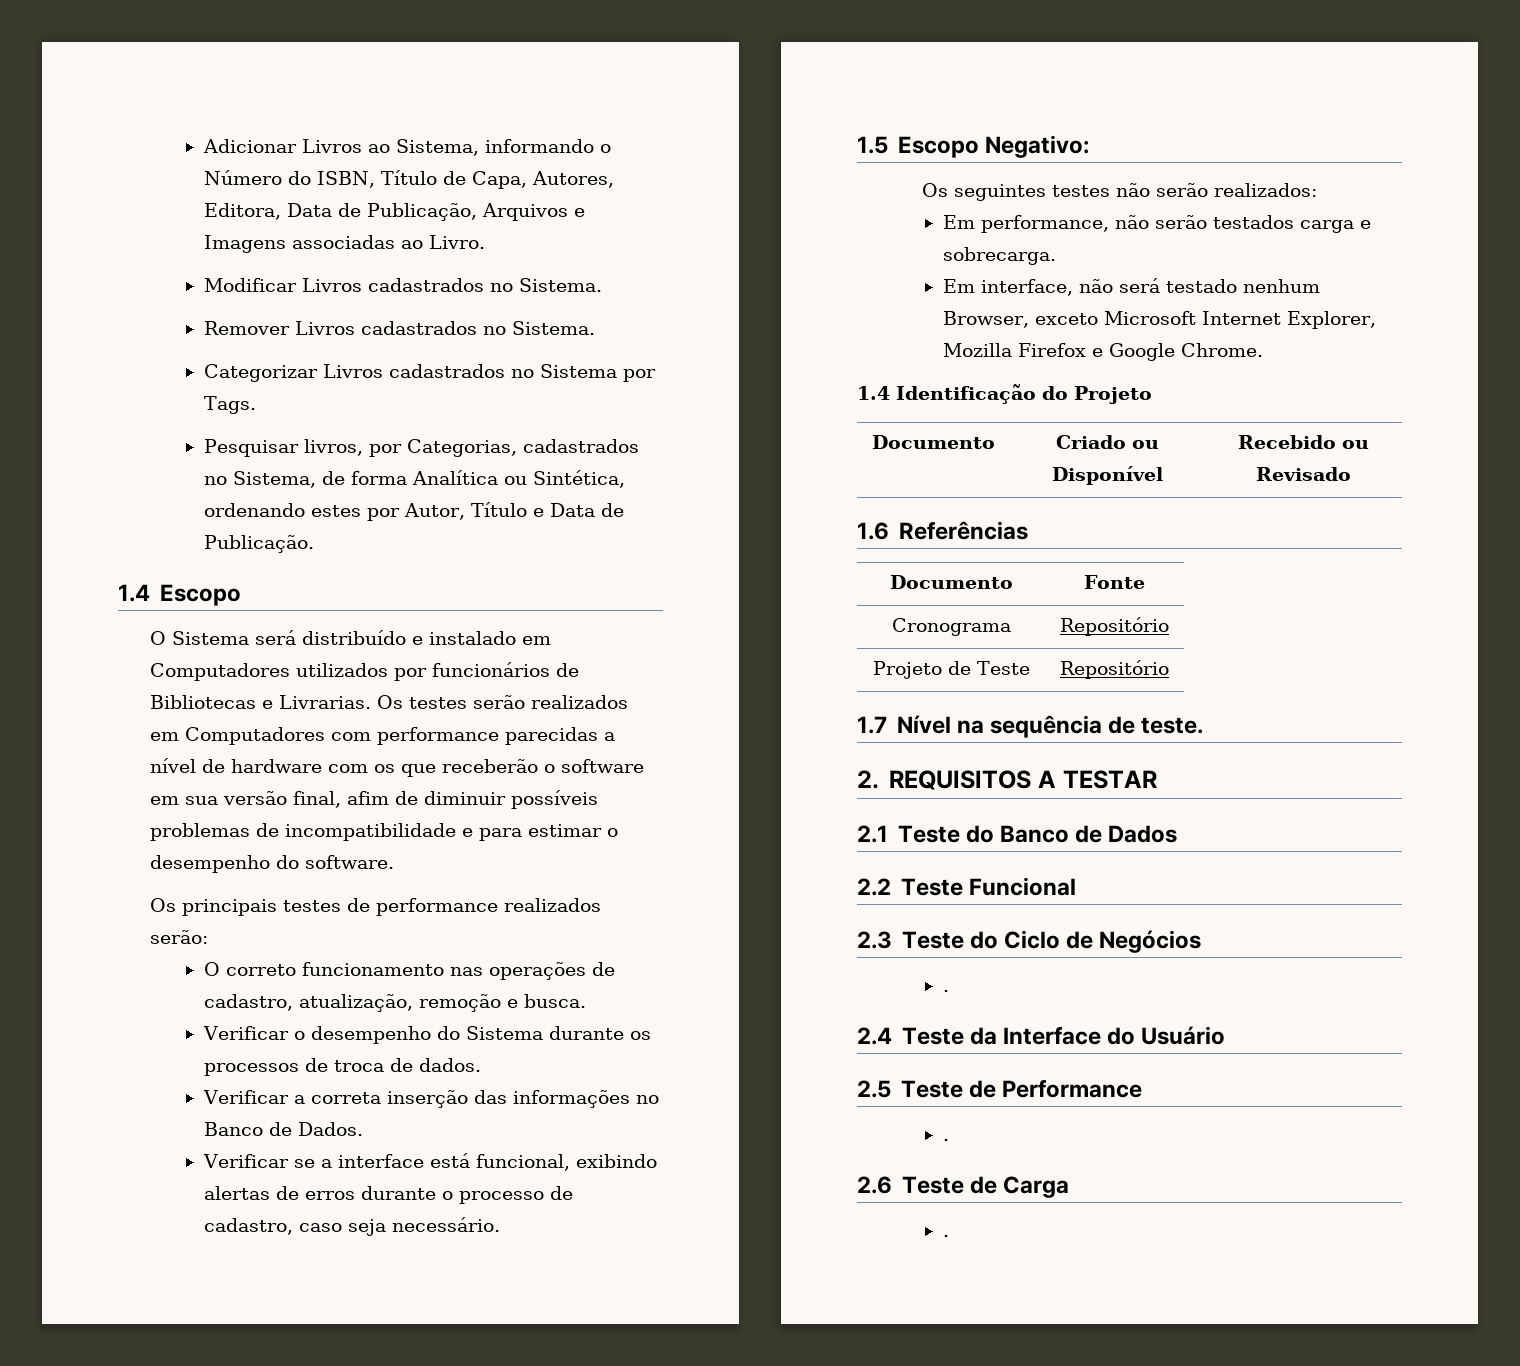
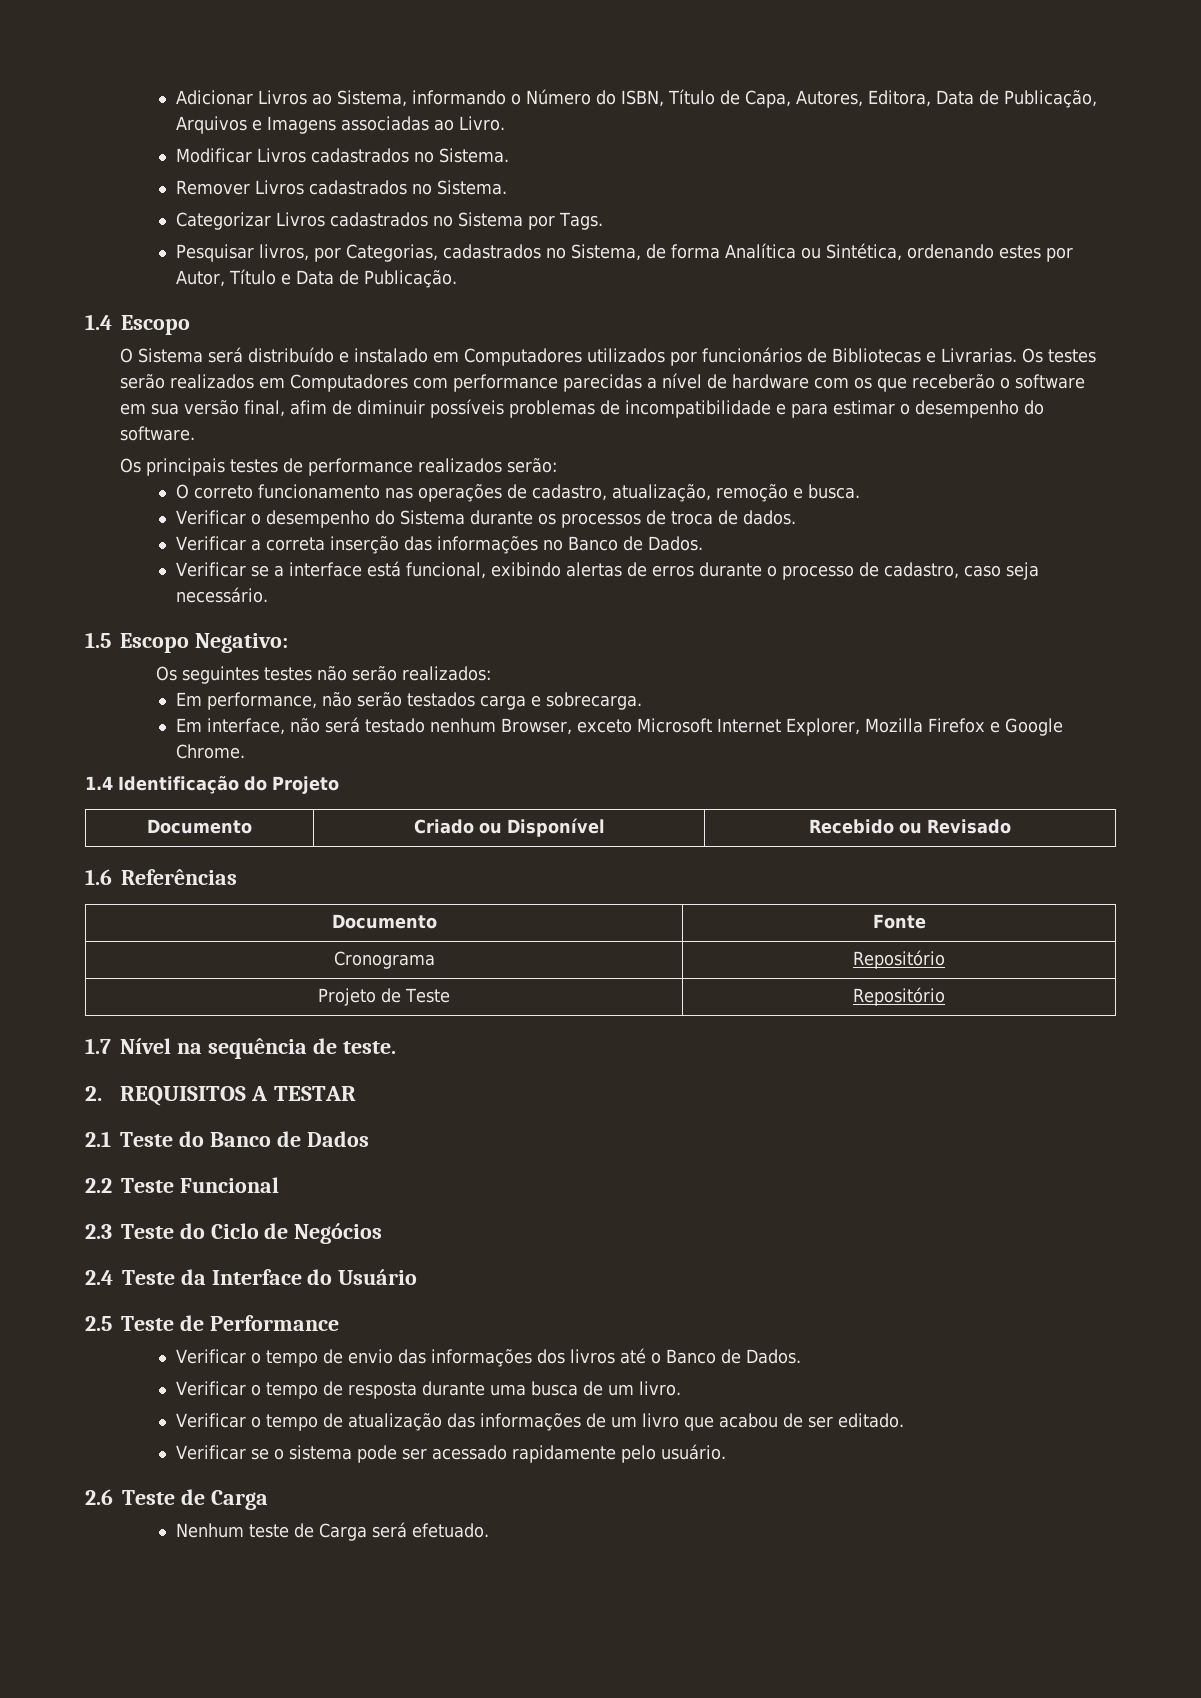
  2.3 Teste do Ciclo de Negócios
- .
  2.5 Teste de Performance
- .
+ Verificar o tempo de envio das informações dos livros até o Banco de Dados.
+ Verificar o tempo de resposta durante uma busca de um livro.
+ Verificar o tempo de atualização das informações de um livro que acabou de ser editado.
+ Verificar se o sistema pode ser acessado rapidamente pelo usuário.
  2.6 Teste de Carga
- .
+ Nenhum teste de Carga será efetuado.

